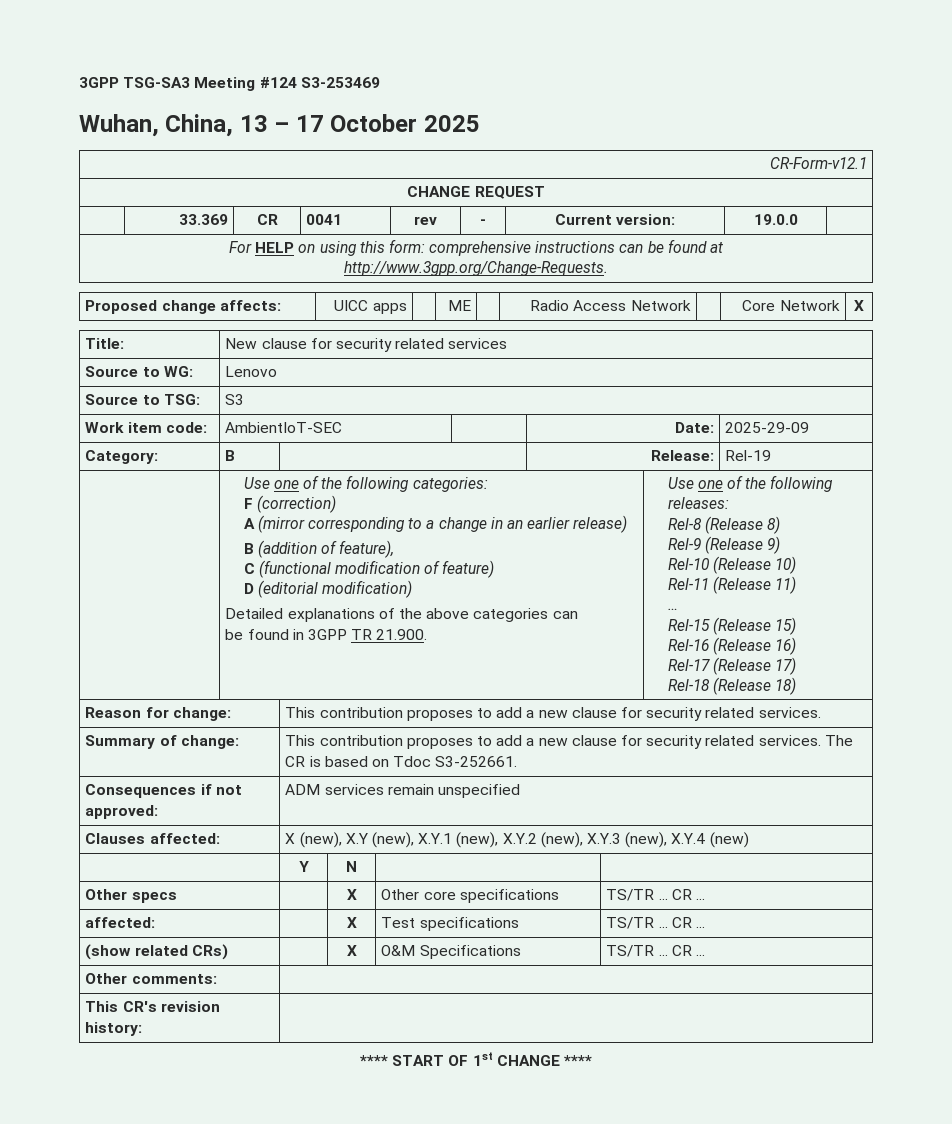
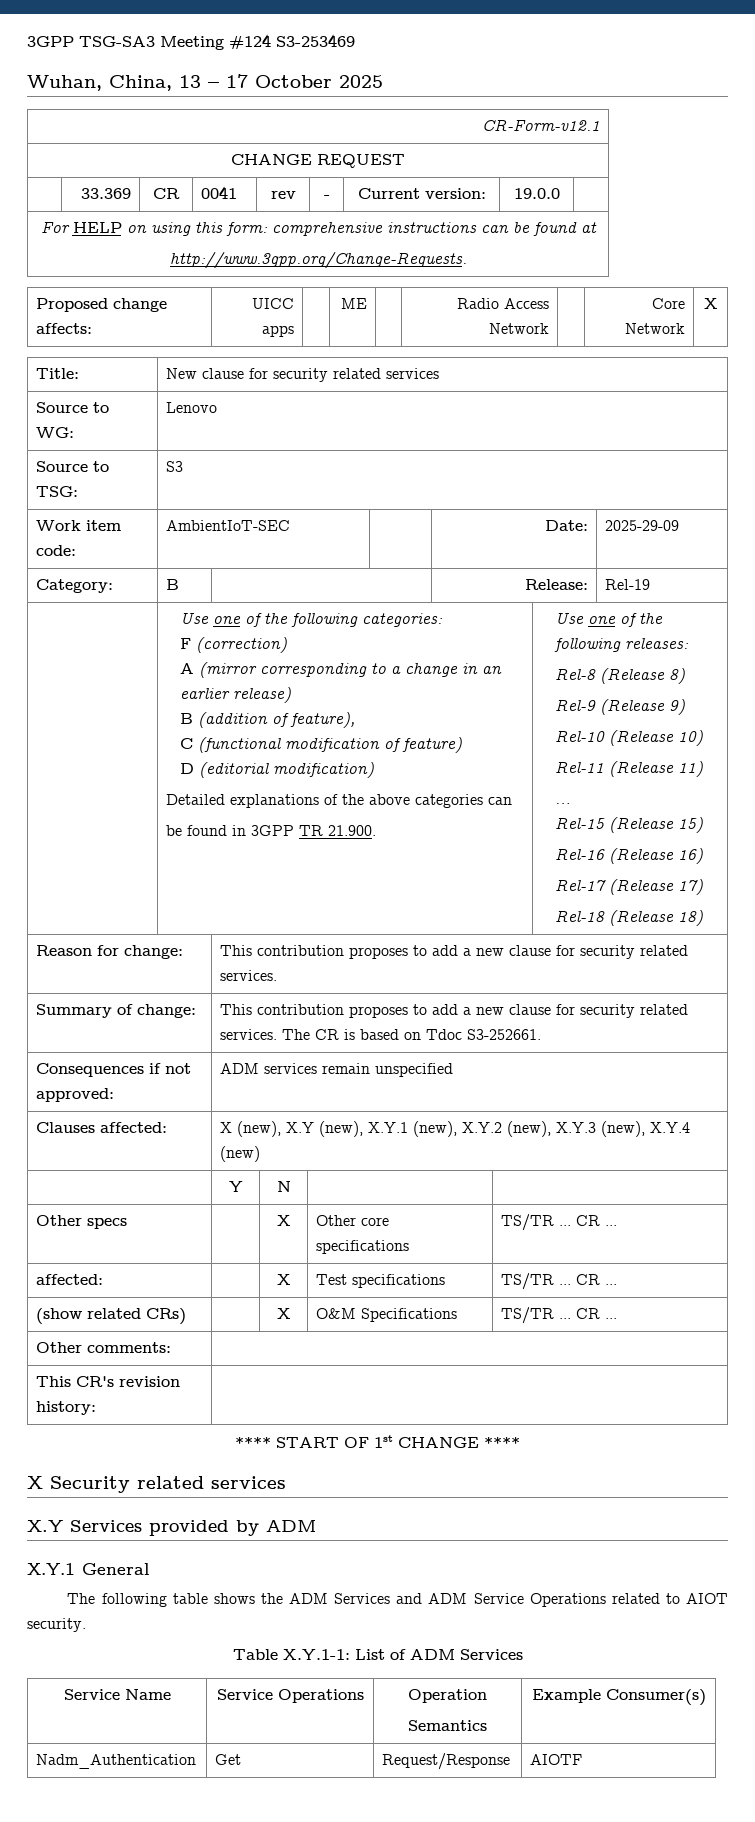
+ X Security related services
+ X.Y Services provided by ADM
+ X.Y.1 General
+ The following table shows the ADM Services and ADM Service Operations related to AIOT security.
+ Table X.Y.1-1: List of ADM Services
+ Service Name | Service Operations | Operation
+ Semantics | Example Consumer(s)
+ Nadm_Authentication | Get | Request/Response | AIOTF

